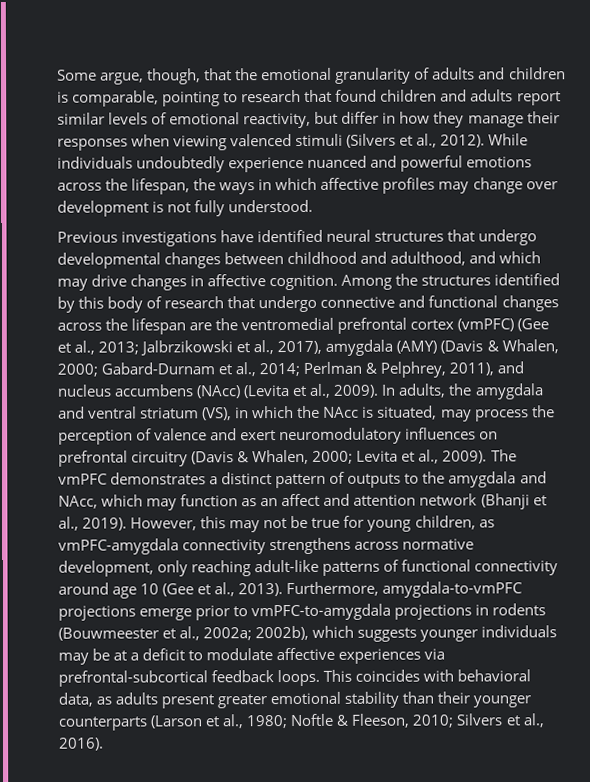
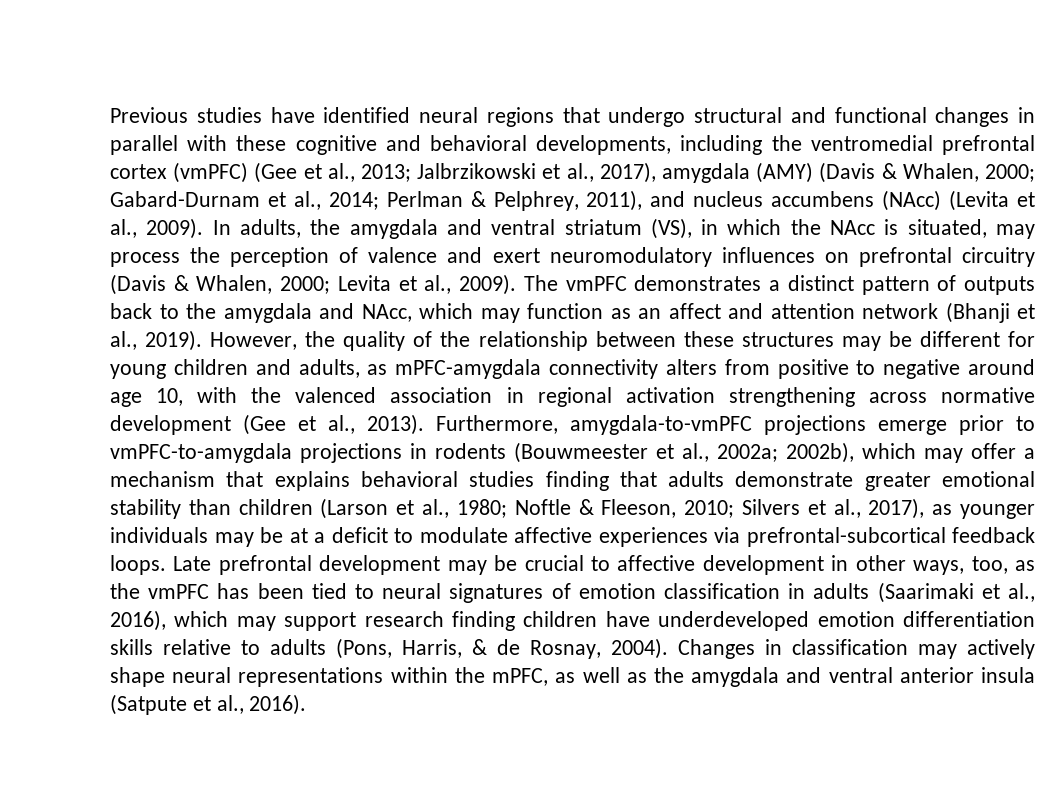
- Some argue, though, that the emotional granularity of adults and children is comparable, pointing to research that found children and adults report similar levels of emotional reactivity, but differ in how they manage their responses when viewing valenced stimuli (Silvers et al., 2012). While individuals undoubtedly experience nuanced and powerful emotions across the lifespan, the ways in which affective profiles may change over development is not fully understood.
- Previous investigations have identified neural structures that undergo developmental changes between childhood and adulthood, and which may drive changes in affective cognition. Among the structures identified by this body of research that undergo connective and functional changes across the lifespan are the ventromedial prefrontal cortex (vmPFC) (Gee et al., 2013; Jalbrzikowski et al., 2017), amygdala (AMY) (Davis & Whalen, 2000; Gabard-Durnam et al., 2014; Perlman & Pelphrey, 2011), and nucleus accumbens (NAcc) (Levita et al., 2009).
+ Previous studies have identified neural regions that undergo structural and functional changes in parallel with these cognitive and behavioral developments, including the ventromedial prefrontal cortex (vmPFC) (Gee et al., 2013; Jalbrzikowski et al., 2017), amygdala (AMY) (Davis & Whalen, 2000; Gabard-Durnam et al., 2014; Perlman & Pelphrey, 2011), and nucleus accumbens (NAcc) (Levita et al., 2009).
- The vmPFC demonstrates a distinct pattern of outputs to the amygdala and NAcc, which may function as an affect and attention network (Bhanji et al., 2019).
+ The vmPFC demonstrates a distinct pattern of outputs back to the amygdala and NAcc, which may function as an affect and attention network (Bhanji et al., 2019).
- However, this may not be true for young children, as vmPFC-amygdala connectivity strengthens across normative development, only reaching adult-like patterns of functional connectivity around age 10 (Gee et al., 2013).
+ However, the quality of the relationship between these structures may be different for young children and adults, as mPFC-amygdala connectivity alters from positive to negative around age 10, with the valenced association in regional activation strengthening across normative development (Gee et al., 2013).
- Furthermore, amygdala-to-vmPFC projections emerge prior to vmPFC-to-amygdala projections in rodents (Bouwmeester et al., 2002a; 2002b), which suggests younger individuals may be at a deficit to modulate affective experiences via prefrontal-subcortical feedback loops.
+ Furthermore, amygdala-to-vmPFC projections emerge prior to vmPFC-to-amygdala projections in rodents (Bouwmeester et al., 2002a; 2002b), which may offer a mechanism that explains behavioral studies finding that adults demonstrate greater emotional stability than children (Larson et al., 1980; Noftle & Fleeson, 2010; Silvers et al., 2017), as younger individuals may be at a deficit to modulate affective experiences via prefrontal-subcortical feedback loops.
- This coincides with behavioral data, as adults present greater emotional stability than their younger counterparts (Larson et al., 1980; Noftle & Fleeson, 2010; Silvers et al., 2016).
+ Late prefrontal development may be crucial to affective development in other ways, too, as the vmPFC has been tied to neural signatures of emotion classification in adults (Saarimaki et al., 2016), which may support research finding children have underdeveloped emotion differentiation skills relative to adults (Pons, Harris, & de Rosnay, 2004). Changes in classification may actively shape neural representations within the mPFC, as well as the amygdala and ventral anterior insula (Satpute et al., 2016).

